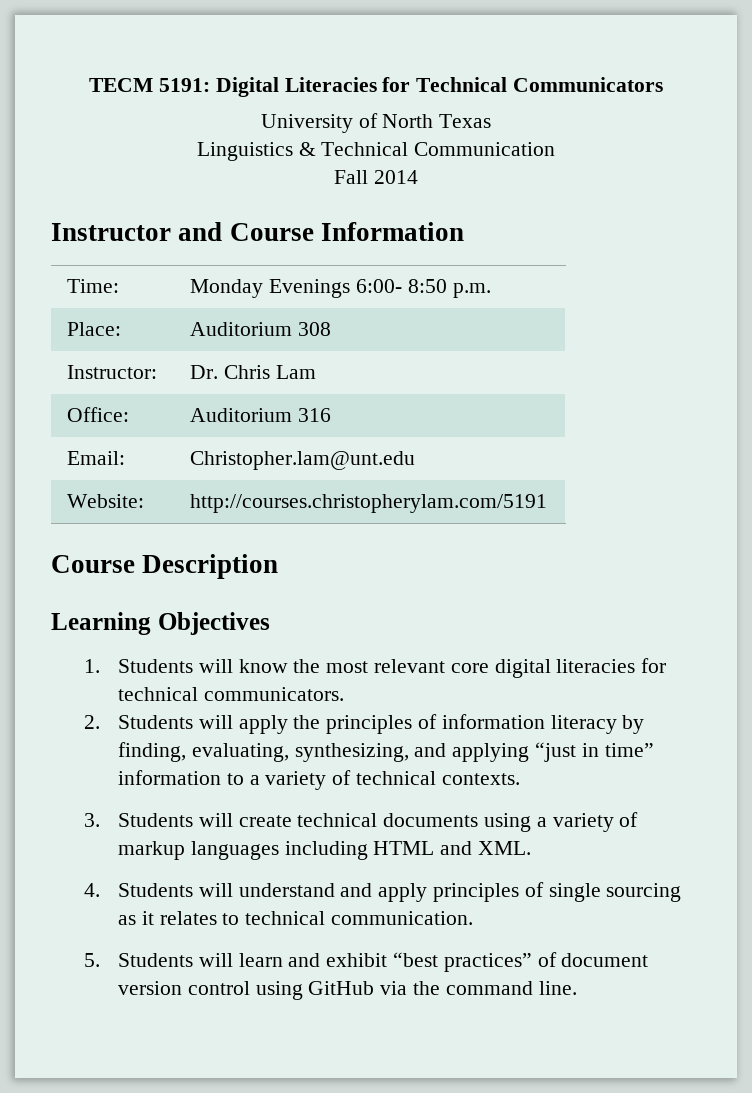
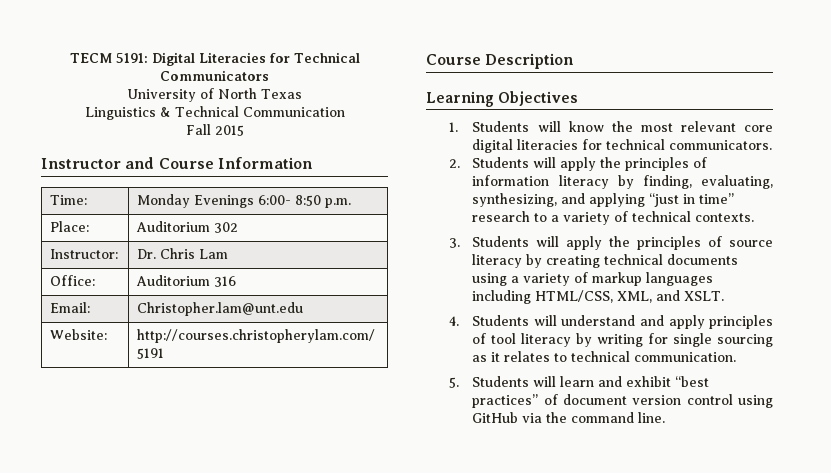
- Fall 2014
+ Fall 2015
- Place: | Auditorium 308
+ Place: | Auditorium 302
- 2. Students will apply the principles of information literacy by finding, evaluating, synthesizing, and applying “just in time” information to a variety of technical contexts.
+ 2. Students will apply the principles of information literacy by finding, evaluating, synthesizing, and applying “just in time” research to a variety of technical contexts.
- 3. Students will create technical documents using a variety of markup languages including HTML and XML.
+ 3. Students will apply the principles of source literacy by creating technical documents using a variety of markup languages including HTML/CSS, XML, and XSLT.
- 4. Students will understand and apply principles of single sourcing as it relates to technical communication.
+ 4. Students will understand and apply principles of tool literacy by writing for single sourcing as it relates to technical communication.

